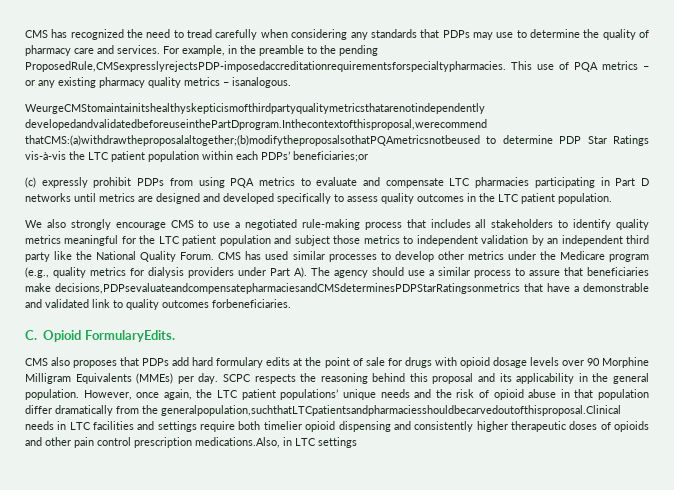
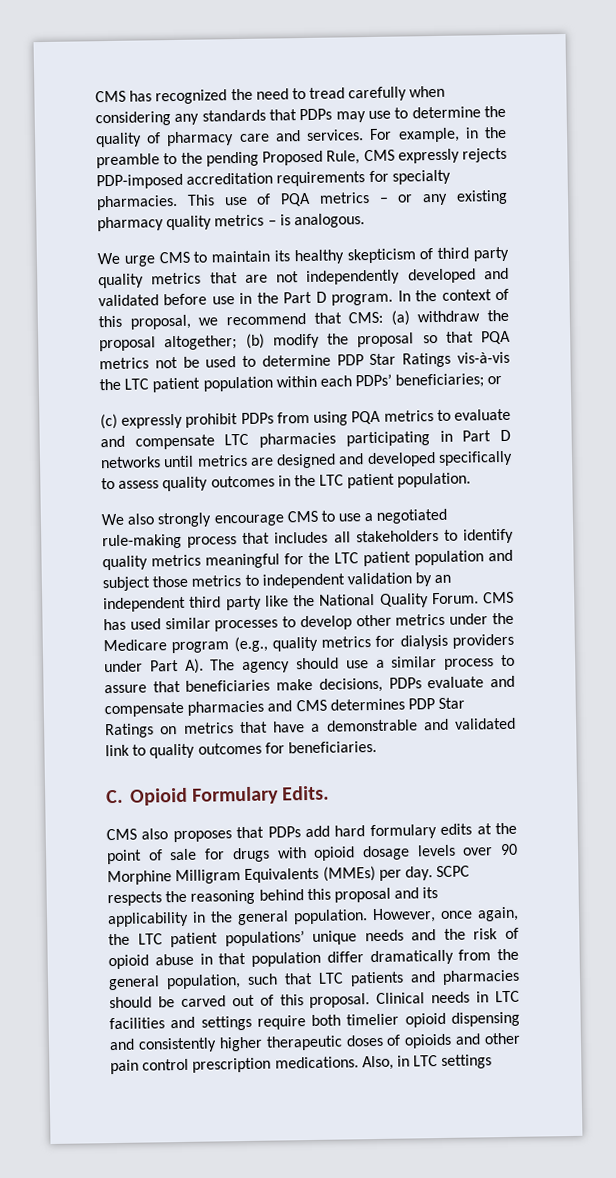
- For example, in the preamble to the pending ProposedRule,CMSexpresslyrejectsPDP-imposedaccreditationrequirementsforspecialtypharmacies.
+ For example, in the preamble to the pending Proposed Rule, CMS expressly rejects PDP-imposed accreditation requirements for specialty pharmacies.
- This use of PQA metrics – or any existing pharmacy quality metrics – isanalogous.
- WeurgeCMStomaintainitshealthyskepticismofthirdpartyqualitymetricsthatarenotindependently developedandvalidatedbeforeuseinthePartDprogram.Inthecontextofthisproposal,werecommend thatCMS:(a)withdrawtheproposalaltogether;(b)modifytheproposalsothatPQAmetricsnotbeused to determine PDP Star Ratings vis-à-vis the LTC patient population within each PDPs’ beneficiaries;or
+ This use of PQA metrics – or any existing pharmacy quality metrics – is analogous.
+ We urge CMS to maintain its healthy skepticism of third party quality metrics that are not independently developed and validated before use in the Part D program. In the context of this proposal, we recommend that CMS: (a) withdraw the proposal altogether; (b) modify the proposal so that PQA metrics not be used to determine PDP Star Ratings vis-à-vis the LTC patient population within each PDPs’ beneficiaries; or
- CMS has used similar processes to develop other metrics under the Medicare program (e.g., quality metrics for dialysis providers under Part A). The agency should use a similar process to assure that beneficiaries make decisions,PDPsevaluateandcompensatepharmaciesandCMSdeterminesPDPStarRatingsonmetrics that have a demonstrable and validated link to quality outcomes forbeneficiaries.
+ CMS has used similar processes to develop other metrics under the Medicare program (e.g., quality metrics for dialysis providers under Part A). The agency should use a similar process to assure that beneficiaries make decisions, PDPs evaluate and compensate pharmacies and CMS determines PDP Star Ratings on metrics that have a demonstrable and validated link to quality outcomes for beneficiaries.
- C. Opioid FormularyEdits.
+ C. Opioid Formulary Edits.
- However, once again, the LTC patient populations’ unique needs and the risk of opioid abuse in that population differ dramatically from the generalpopulation,suchthatLTCpatientsandpharmaciesshouldbecarvedoutofthisproposal.Clinical needs in LTC facilities and settings require both timelier opioid dispensing and consistently higher therapeutic doses of opioids and other pain control prescription medications.Also, in LTC settings
+ However, once again, the LTC patient populations’ unique needs and the risk of opioid abuse in that population differ dramatically from the general population, such that LTC patients and pharmacies should be carved out of this proposal. Clinical needs in LTC facilities and settings require both timelier opioid dispensing and consistently higher therapeutic doses of opioids and other pain control prescription medications. Also, in LTC settings

